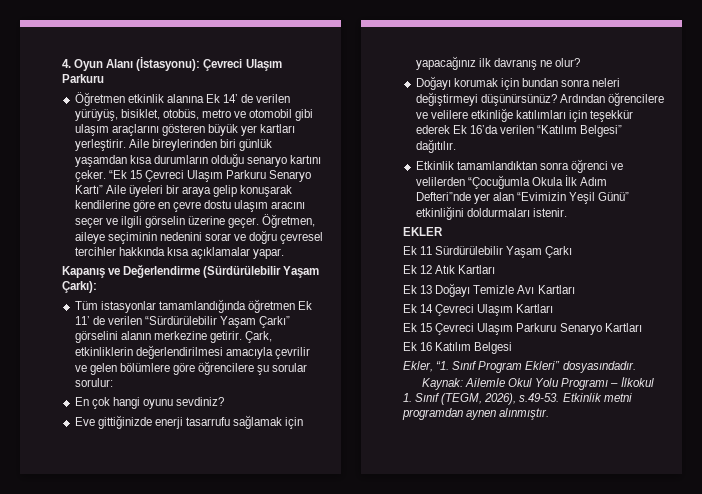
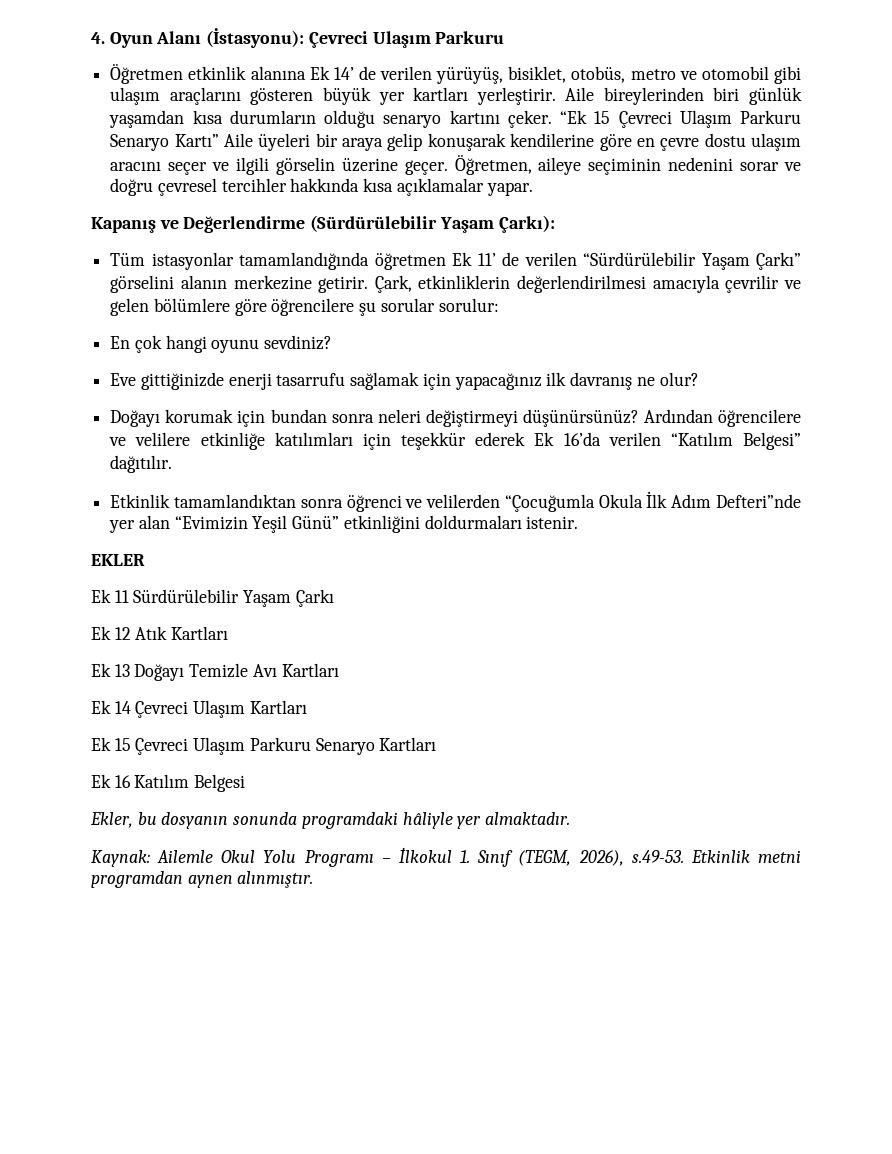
- Ekler, “1. Sınıf Program Ekleri” dosyasındadır.
+ Ekler, bu dosyanın sonunda programdaki hâliyle yer almaktadır.

